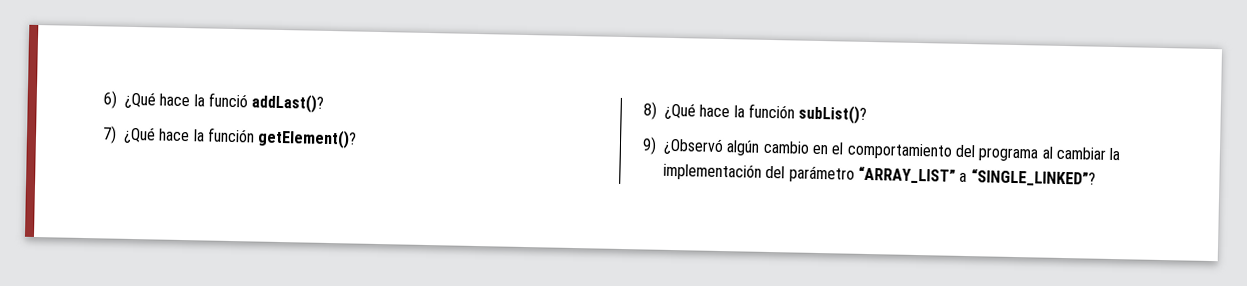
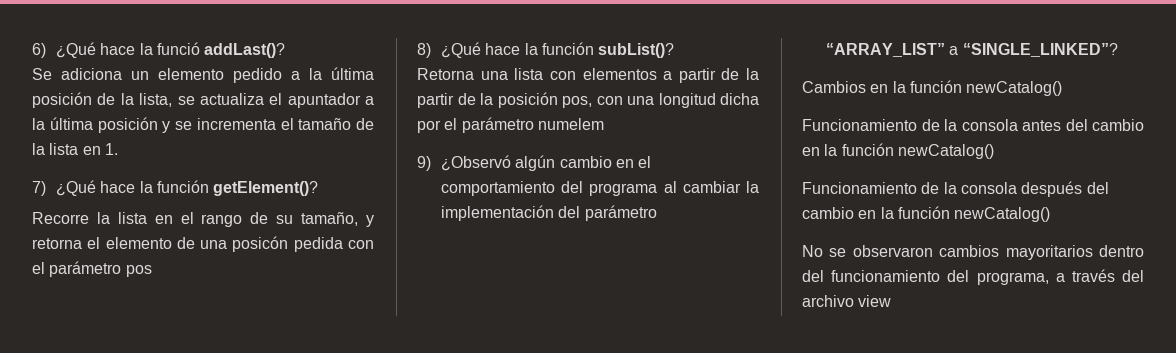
+ Se adiciona un elemento pedido a la última posición de la lista, se actualiza el apuntador a la última posición y se incrementa el tamaño de la lista en 1.
+ Recorre la lista en el rango de su tamaño, y retorna el elemento de una posicón pedida con el parámetro pos
+ Retorna una lista con elementos a partir de la partir de la posición pos, con una longitud dicha por el parámetro numelem
+ Cambios en la función newCatalog()
+ Funcionamiento de la consola antes del cambio en la función newCatalog()
+ Funcionamiento de la consola después del cambio en la función newCatalog()
+ No se observaron cambios mayoritarios dentro del funcionamiento del programa, a través del archivo view

